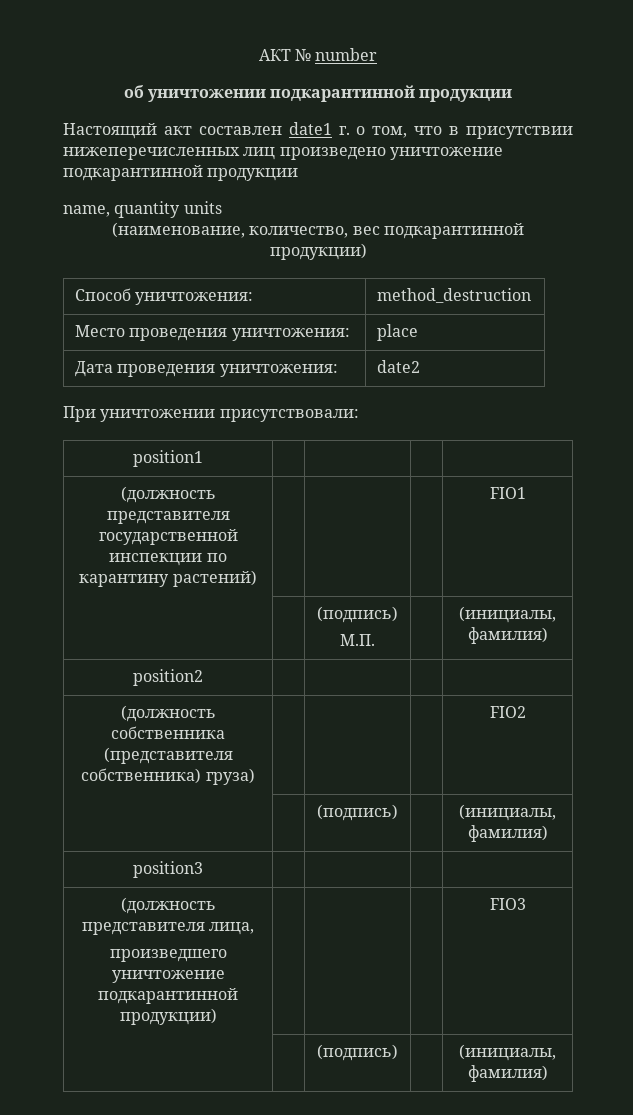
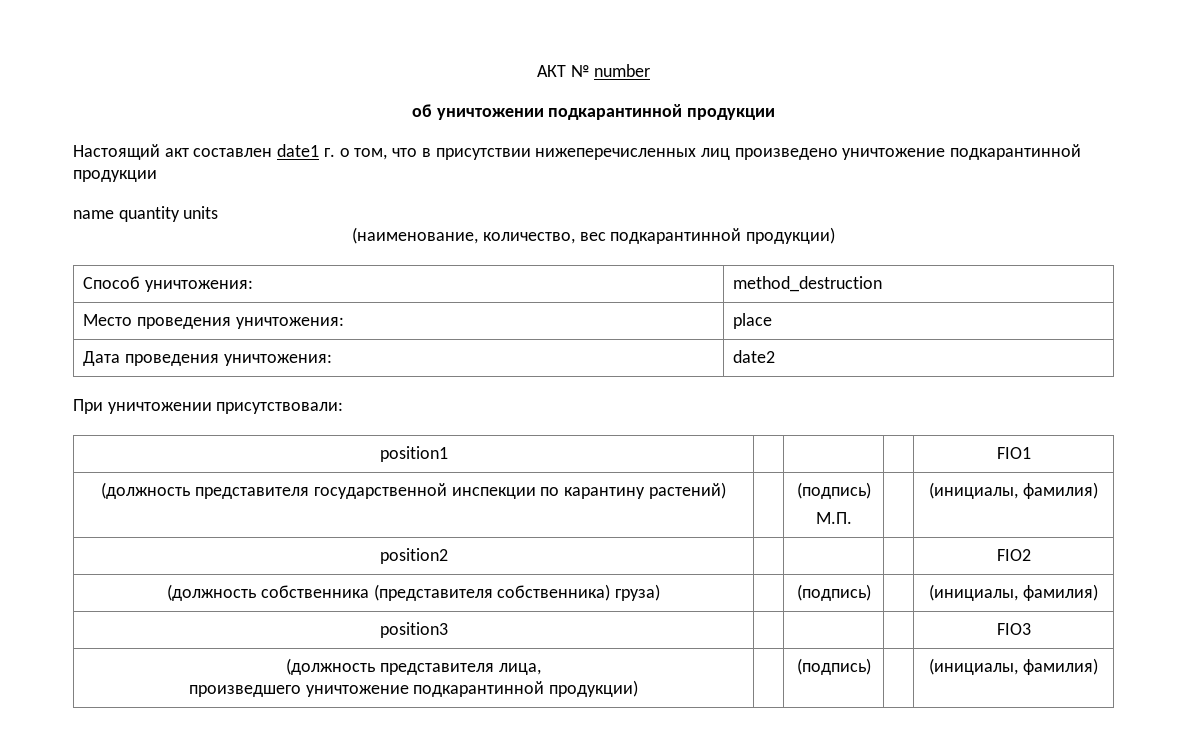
- name, quantity units
+ name quantity units
- position1 | | | |
+ position1 | | | | FIO1
- (должность представителя государственной инспекции по карантину растений) | | | | FIO1
- | | (подпись)
+ (должность представителя государственной инспекции по карантину растений) | | (подпись)
- position2 | | | |
+ position2 | | | | FIO2
- (должность собственника (представителя собственника) груза) | | | | FIO2
- | | (подпись) | | (инициалы, фамилия)
+ (должность собственника (представителя собственника) груза) | | (подпись) | | (инициалы, фамилия)
- position3 | | | |
+ position3 | | | | FIO3
  (должность представителя лица,
- произведшего уничтожение подкарантинной продукции) | | | | FIO3
- | | (подпись) | | (инициалы, фамилия)
+ произведшего уничтожение подкарантинной продукции) | | (подпись) | | (инициалы, фамилия)

